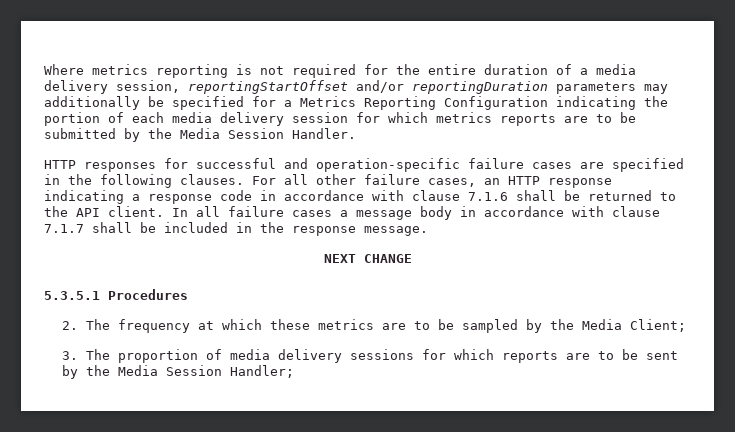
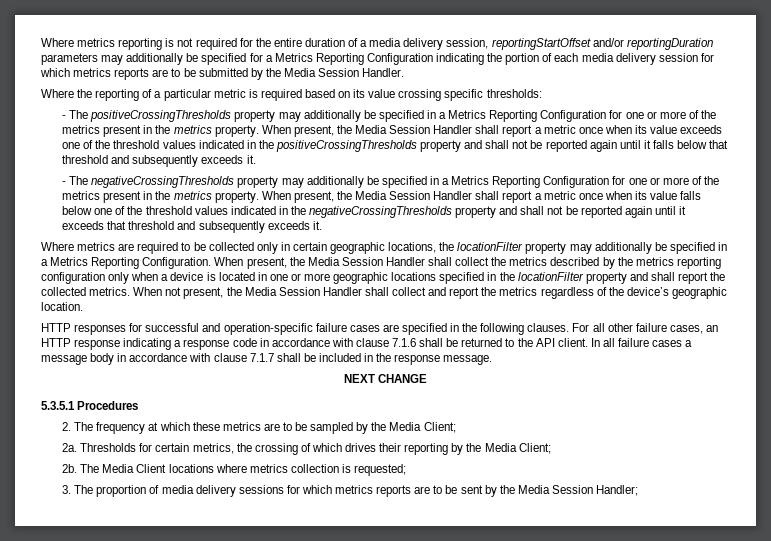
+ Where the reporting of a particular metric is required based on its value crossing specific thresholds:
+ - The positiveCrossingThresholds property may additionally be specified in a Metrics Reporting Configuration for one or more of the metrics present in the metrics property. When present, the Media Session Handler shall report a metric once when its value exceeds one of the threshold values indicated in the positiveCrossingThresholds property and shall not be reported again until it falls below that threshold and subsequently exceeds it.
+ - The negativeCrossingThresholds property may additionally be specified in a Metrics Reporting Configuration for one or more of the metrics present in the metrics property. When present, the Media Session Handler shall report a metric once when its value falls below one of the threshold values indicated in the negativeCrossingThresholds property and shall not be reported again until it exceeds that threshold and subsequently exceeds it.
+ Where metrics are required to be collected only in certain geographic locations, the locationFilter property may additionally be specified in a Metrics Reporting Configuration. When present, the Media Session Handler shall collect the metrics described by the metrics reporting configuration only when a device is located in one or more geographic locations specified in the locationFilter property and shall report the collected metrics. When not present, the Media Session Handler shall collect and report the metrics regardless of the device’s geographic location.
+ 2a. Thresholds for certain metrics, the crossing of which drives their reporting by the Media Client;
+ 2b. The Media Client locations where metrics collection is requested;
- 3. The proportion of media delivery sessions for which reports are to be sent by the Media Session Handler;
+ 3. The proportion of media delivery sessions for which metrics reports are to be sent by the Media Session Handler;

